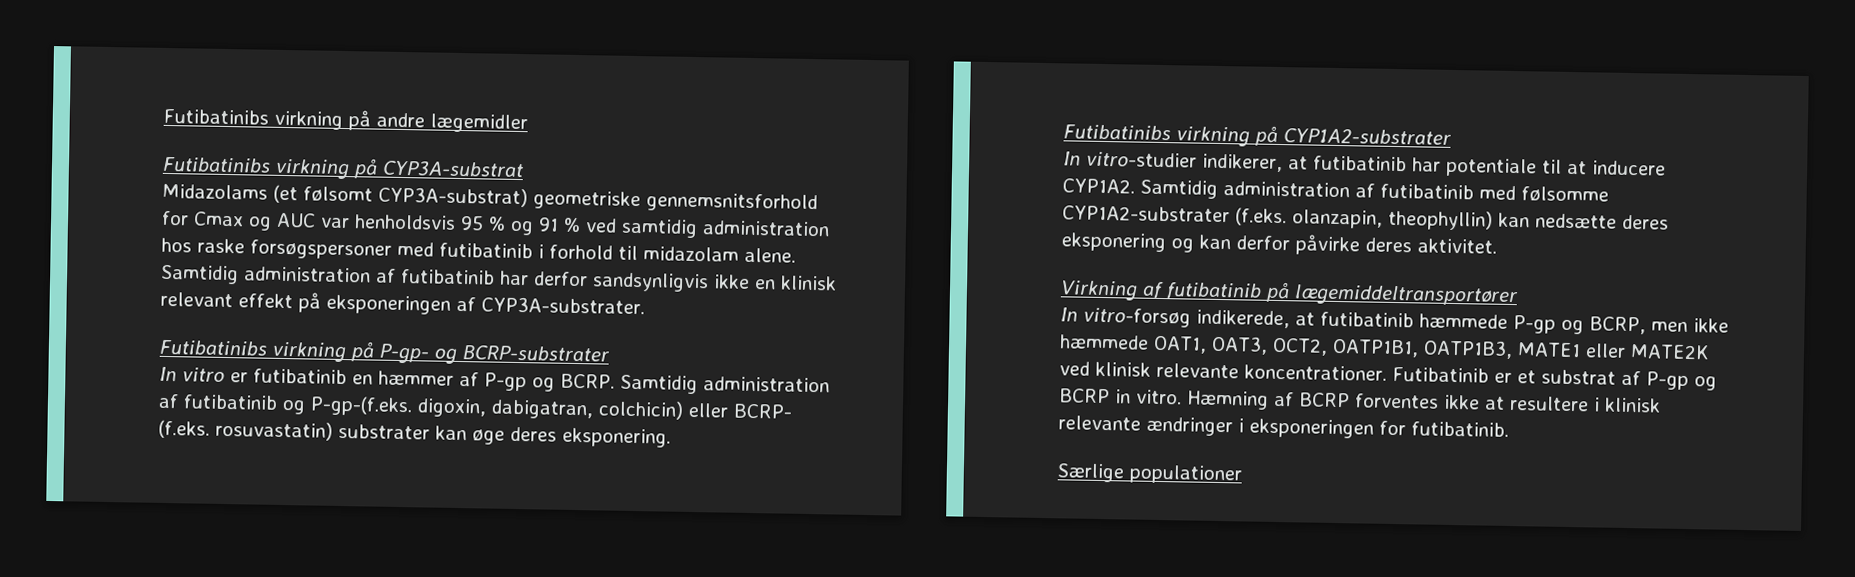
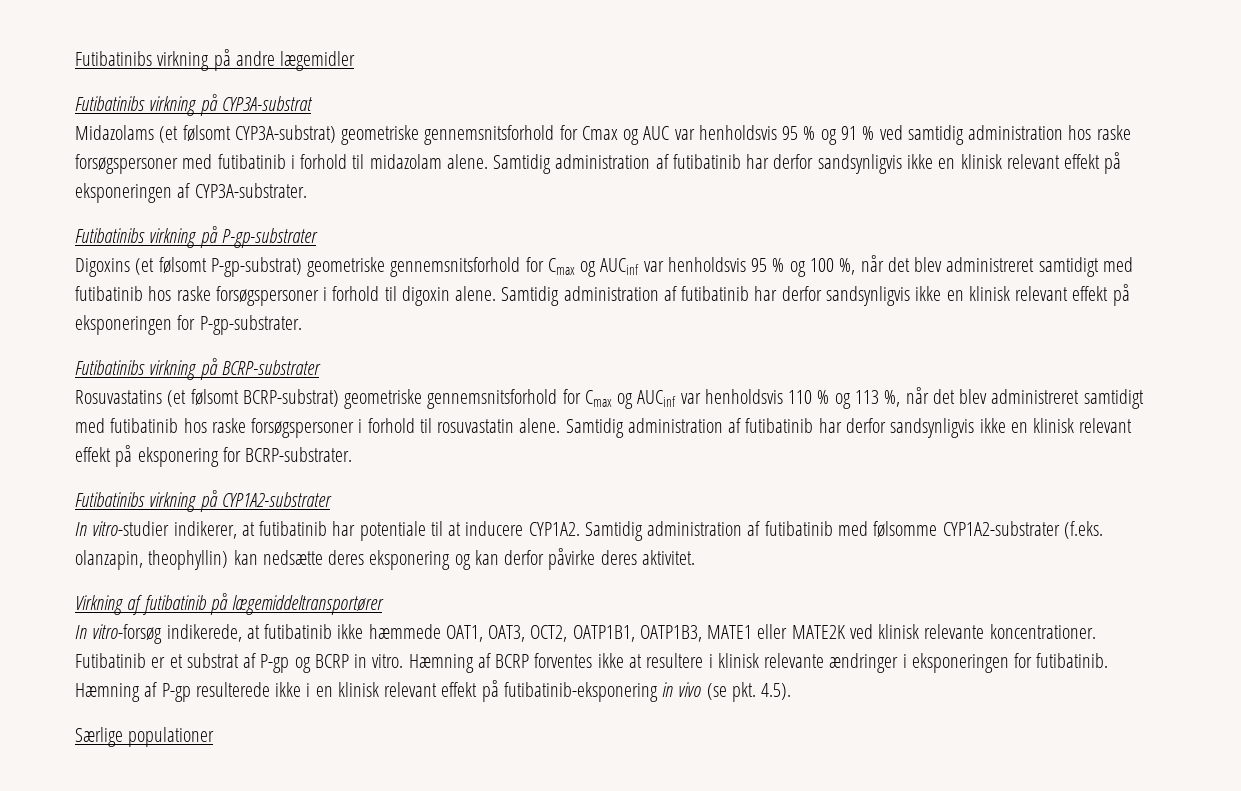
- Futibatinibs virkning på P-gp- og BCRP-substrater
- In vitro er futibatinib en hæmmer af P-gp og BCRP. Samtidig administration af futibatinib og P-gp-(f.eks. digoxin, dabigatran, colchicin) eller BCRP- (f.eks. rosuvastatin) substrater kan øge deres eksponering.
+ Futibatinibs virkning på P-gp-substrater
+ Digoxins (et følsomt P-gp-substrat) geometriske gennemsnitsforhold for Cmax og AUCinf var henholdsvis 95 % og 100 %, når det blev administreret samtidigt med futibatinib hos raske forsøgspersoner i forhold til digoxin alene. Samtidig administration af futibatinib har derfor sandsynligvis ikke en klinisk relevant effekt på eksponeringen for P-gp-substrater.
+ Futibatinibs virkning på BCRP-substrater
+ Rosuvastatins (et følsomt BCRP-substrat) geometriske gennemsnitsforhold for Cmax og AUCinf var henholdsvis 110 % og 113 %, når det blev administreret samtidigt med futibatinib hos raske forsøgspersoner i forhold til rosuvastatin alene. Samtidig administration af futibatinib har derfor sandsynligvis ikke en klinisk relevant effekt på eksponering for BCRP-substrater.
- In vitro-forsøg indikerede, at futibatinib hæmmede P-gp og BCRP, men ikke hæmmede OAT1, OAT3, OCT2, OATP1B1, OATP1B3, MATE1 eller MATE2K ved klinisk relevante koncentrationer.
+ In vitro-forsøg indikerede, at futibatinib ikke hæmmede OAT1, OAT3, OCT2, OATP1B1, OATP1B3, MATE1 eller MATE2K ved klinisk relevante koncentrationer.
+ Hæmning af P-gp resulterede ikke i en klinisk relevant effekt på futibatinib-eksponering in vivo (se pkt. 4.5).

